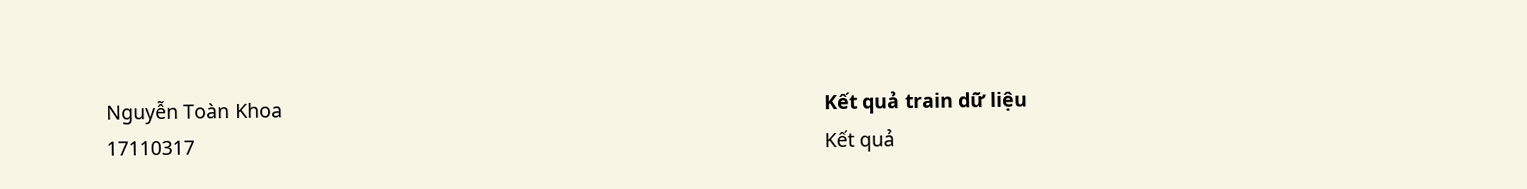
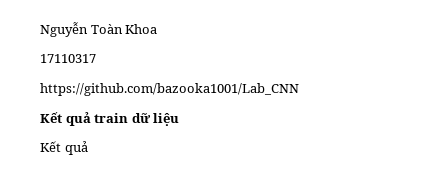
+ https://github.com/bazooka1001/Lab_CNN

